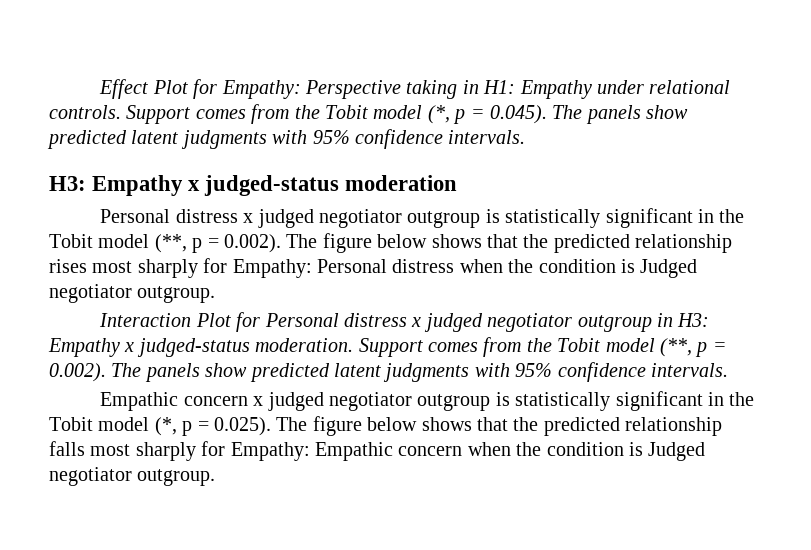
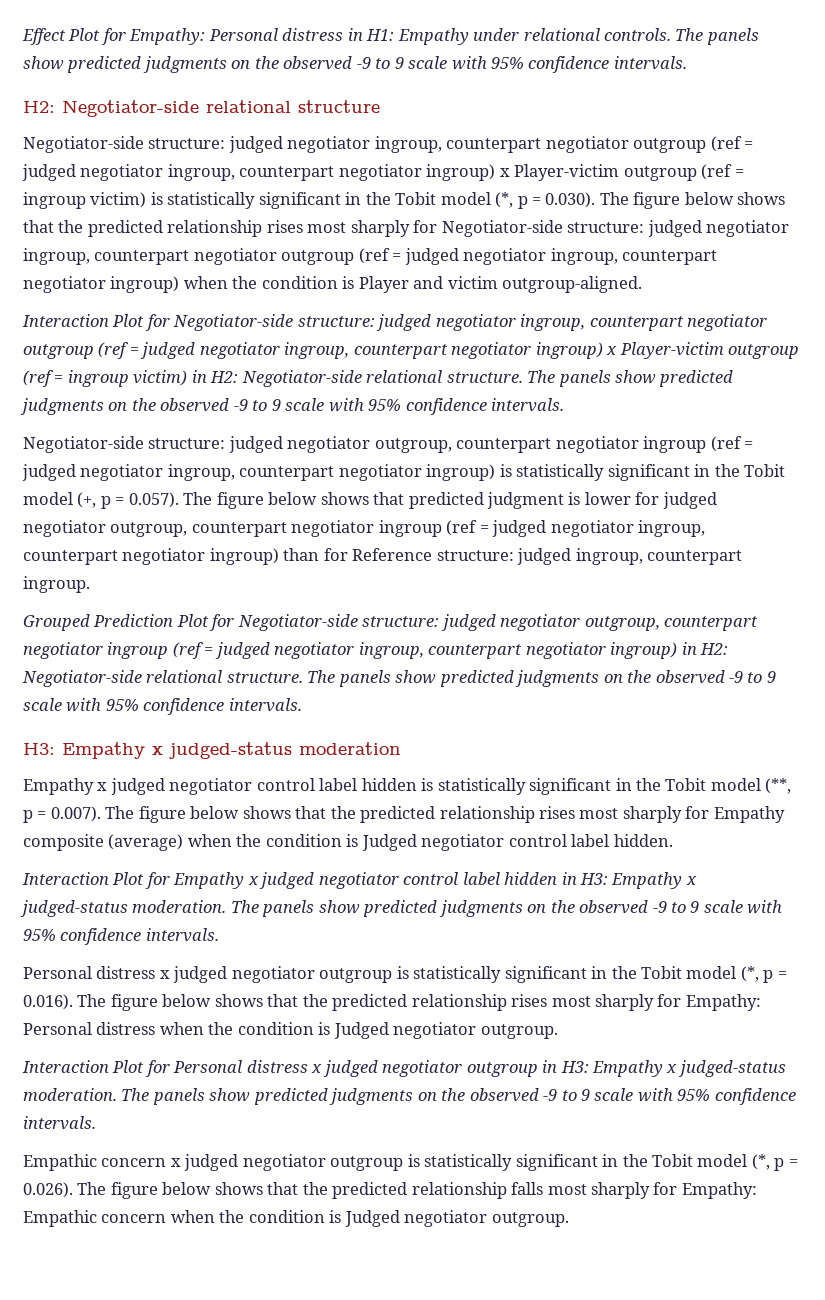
- Effect Plot for Empathy: Perspective taking in H1: Empathy under relational controls. Support comes from the Tobit model (*, p = 0.045). The panels show predicted latent judgments with 95% confidence intervals.
+ Effect Plot for Empathy: Personal distress in H1: Empathy under relational controls. The panels show predicted judgments on the observed -9 to 9 scale with 95% confidence intervals.
+ H2: Negotiator-side relational structure
+ Negotiator-side structure: judged negotiator ingroup, counterpart negotiator outgroup (ref = judged negotiator ingroup, counterpart negotiator ingroup) x Player-victim outgroup (ref = ingroup victim) is statistically significant in the Tobit model (*, p = 0.030). The figure below shows that the predicted relationship rises most sharply for Negotiator-side structure: judged negotiator ingroup, counterpart negotiator outgroup (ref = judged negotiator ingroup, counterpart negotiator ingroup) when the condition is Player and victim outgroup-aligned.
+ Interaction Plot for Negotiator-side structure: judged negotiator ingroup, counterpart negotiator outgroup (ref = judged negotiator ingroup, counterpart negotiator ingroup) x Player-victim outgroup (ref = ingroup victim) in H2: Negotiator-side relational structure. The panels show predicted judgments on the observed -9 to 9 scale with 95% confidence intervals.
+ Negotiator-side structure: judged negotiator outgroup, counterpart negotiator ingroup (ref = judged negotiator ingroup, counterpart negotiator ingroup) is statistically significant in the Tobit model (+, p = 0.057). The figure below shows that predicted judgment is lower for judged negotiator outgroup, counterpart negotiator ingroup (ref = judged negotiator ingroup, counterpart negotiator ingroup) than for Reference structure: judged ingroup, counterpart ingroup.
+ Grouped Prediction Plot for Negotiator-side structure: judged negotiator outgroup, counterpart negotiator ingroup (ref = judged negotiator ingroup, counterpart negotiator ingroup) in H2: Negotiator-side relational structure. The panels show predicted judgments on the observed -9 to 9 scale with 95% confidence intervals.
+ Empathy x judged negotiator control label hidden is statistically significant in the Tobit model (**, p = 0.007). The figure below shows that the predicted relationship rises most sharply for Empathy composite (average) when the condition is Judged negotiator control label hidden.
+ Interaction Plot for Empathy x judged negotiator control label hidden in H3: Empathy x judged-status moderation. The panels show predicted judgments on the observed -9 to 9 scale with 95% confidence intervals.
- Personal distress x judged negotiator outgroup is statistically significant in the Tobit model (**, p = 0.002). The figure below shows that the predicted relationship rises most sharply for Empathy: Personal distress when the condition is Judged negotiator outgroup.
+ Personal distress x judged negotiator outgroup is statistically significant in the Tobit model (*, p = 0.016). The figure below shows that the predicted relationship rises most sharply for Empathy: Personal distress when the condition is Judged negotiator outgroup.
- Interaction Plot for Personal distress x judged negotiator outgroup in H3: Empathy x judged-status moderation. Support comes from the Tobit model (**, p = 0.002). The panels show predicted latent judgments with 95% confidence intervals.
+ Interaction Plot for Personal distress x judged negotiator outgroup in H3: Empathy x judged-status moderation. The panels show predicted judgments on the observed -9 to 9 scale with 95% confidence intervals.
- Empathic concern x judged negotiator outgroup is statistically significant in the Tobit model (*, p = 0.025). The figure below shows that the predicted relationship falls most sharply for Empathy: Empathic concern when the condition is Judged negotiator outgroup.
+ Empathic concern x judged negotiator outgroup is statistically significant in the Tobit model (*, p = 0.026). The figure below shows that the predicted relationship falls most sharply for Empathy: Empathic concern when the condition is Judged negotiator outgroup.

